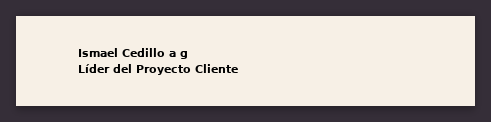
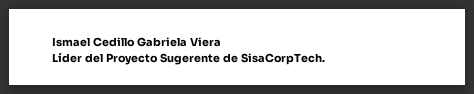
- Ismael Cedillo a g
+ Ismael Cedillo Gabriela Viera
- Líder del Proyecto Cliente
+ Líder del Proyecto Sugerente de SisaCorpTech.

